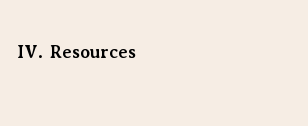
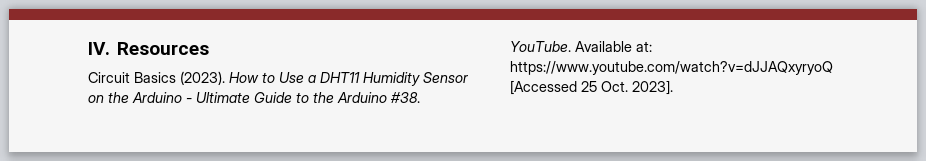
+ Circuit Basics (2023). How to Use a DHT11 Humidity Sensor on the Arduino - Ultimate Guide to the Arduino #38. YouTube. Available at: https://www.youtube.com/watch?v=dJJAQxyryoQ [Accessed 25 Oct. 2023].

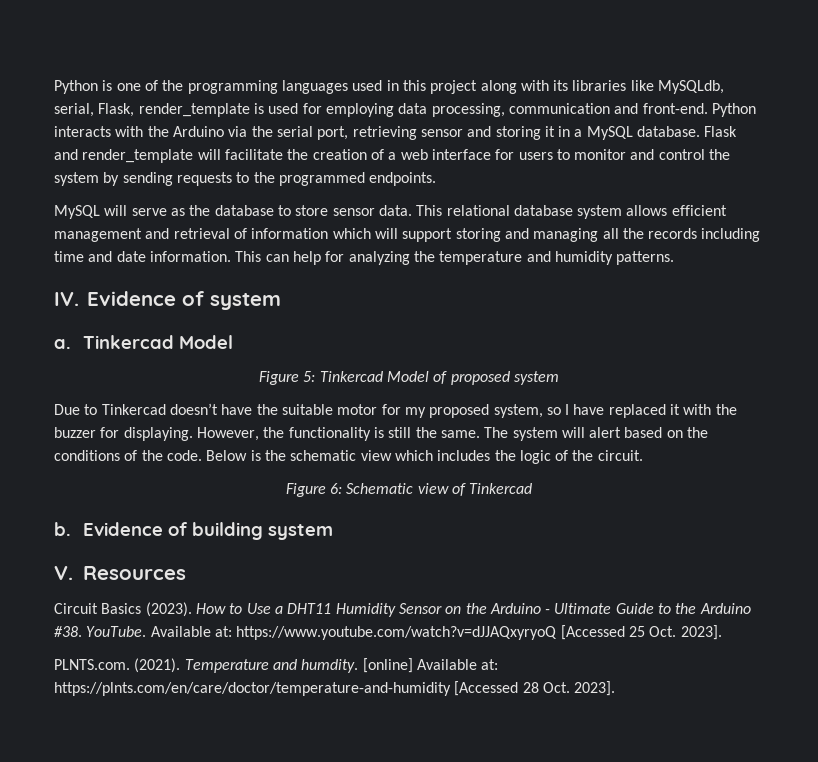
- IV. Resources
+ Python is one of the programming languages used in this project along with its libraries like MySQLdb, serial, Flask, render_template is used for employing data processing, communication and front-end. Python interacts with the Arduino via the serial port, retrieving sensor and storing it in a MySQL database. Flask and render_template will facilitate the creation of a web interface for users to monitor and control the system by sending requests to the programmed endpoints.
+ MySQL will serve as the database to store sensor data. This relational database system allows efficient management and retrieval of information which will support storing and managing all the records including time and date information. This can help for analyzing the temperature and humidity patterns.
+ IV. Evidence of system
+ a. Tinkercad Model
+ Figure 5: Tinkercad Model of proposed system
+ Due to Tinkercad doesn’t have the suitable motor for my proposed system, so I have replaced it with the buzzer for displaying. However, the functionality is still the same. The system will alert based on the conditions of the code. Below is the schematic view which includes the logic of the circuit.
+ Figure 6: Schematic view of Tinkercad
+ b. Evidence of building system
+ V. Resources
+ PLNTS.com. (2021). Temperature and humdity. [online] Available at: https://plnts.com/en/care/doctor/temperature-and-humidity [Accessed 28 Oct. 2023].

